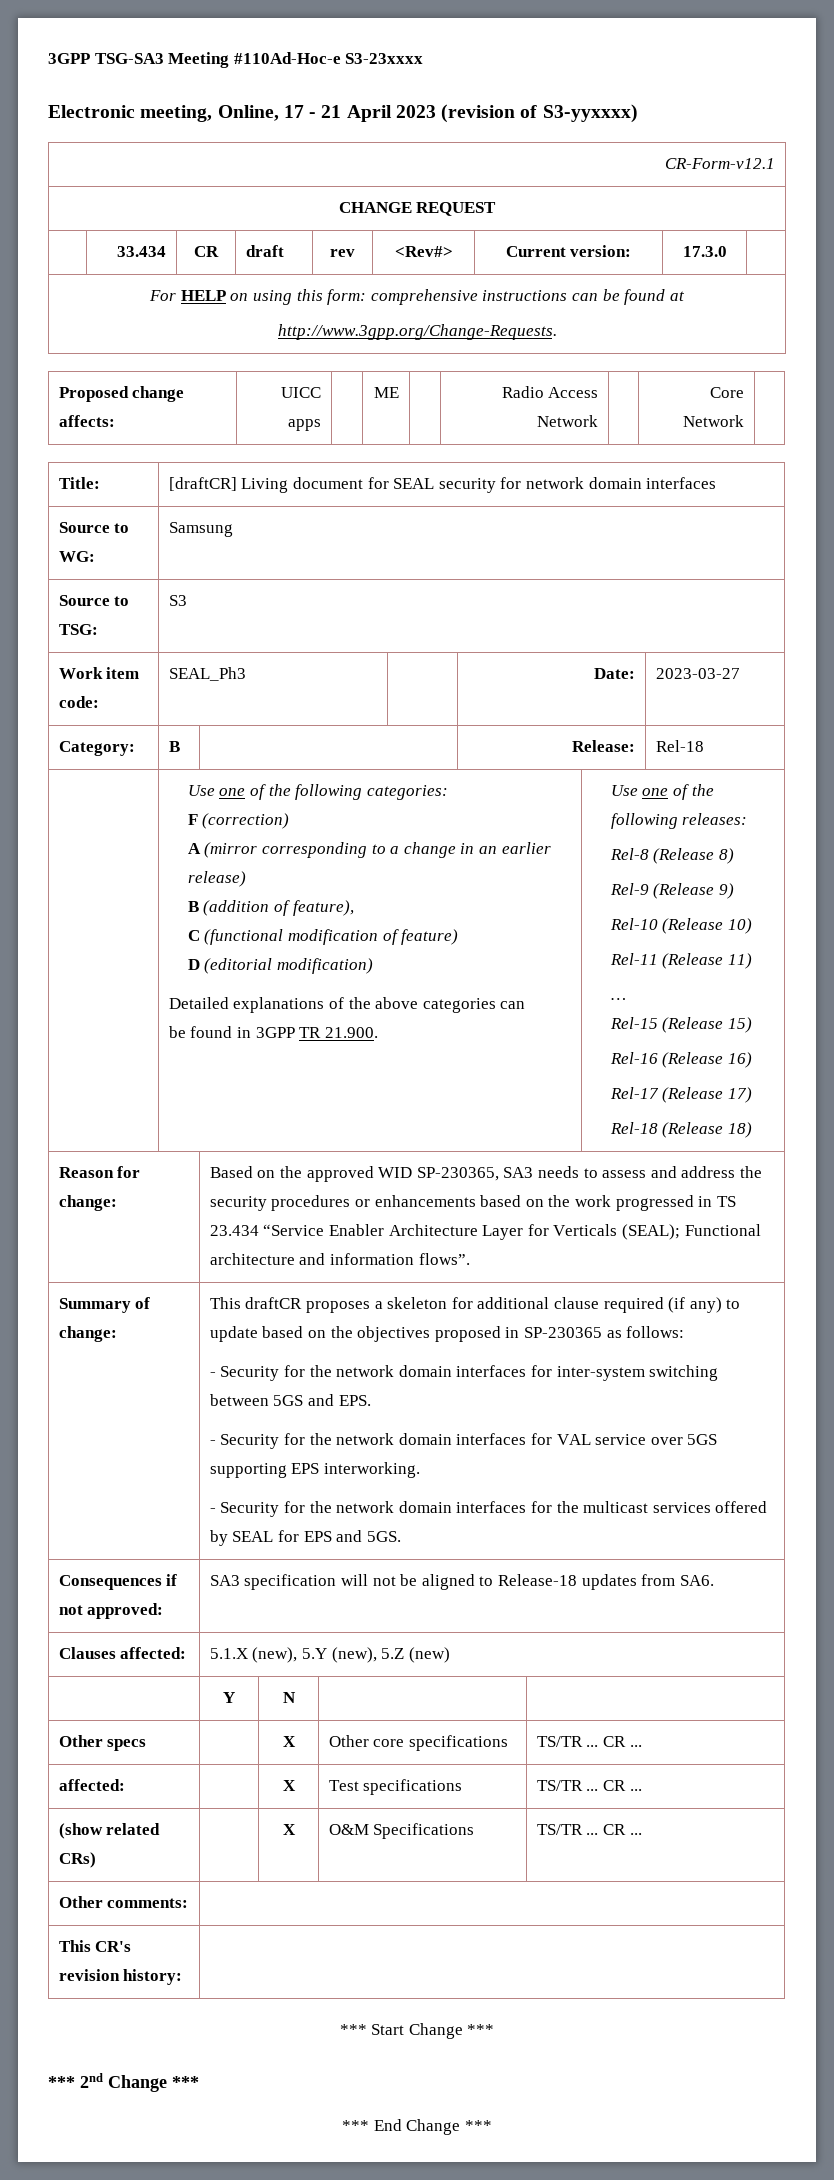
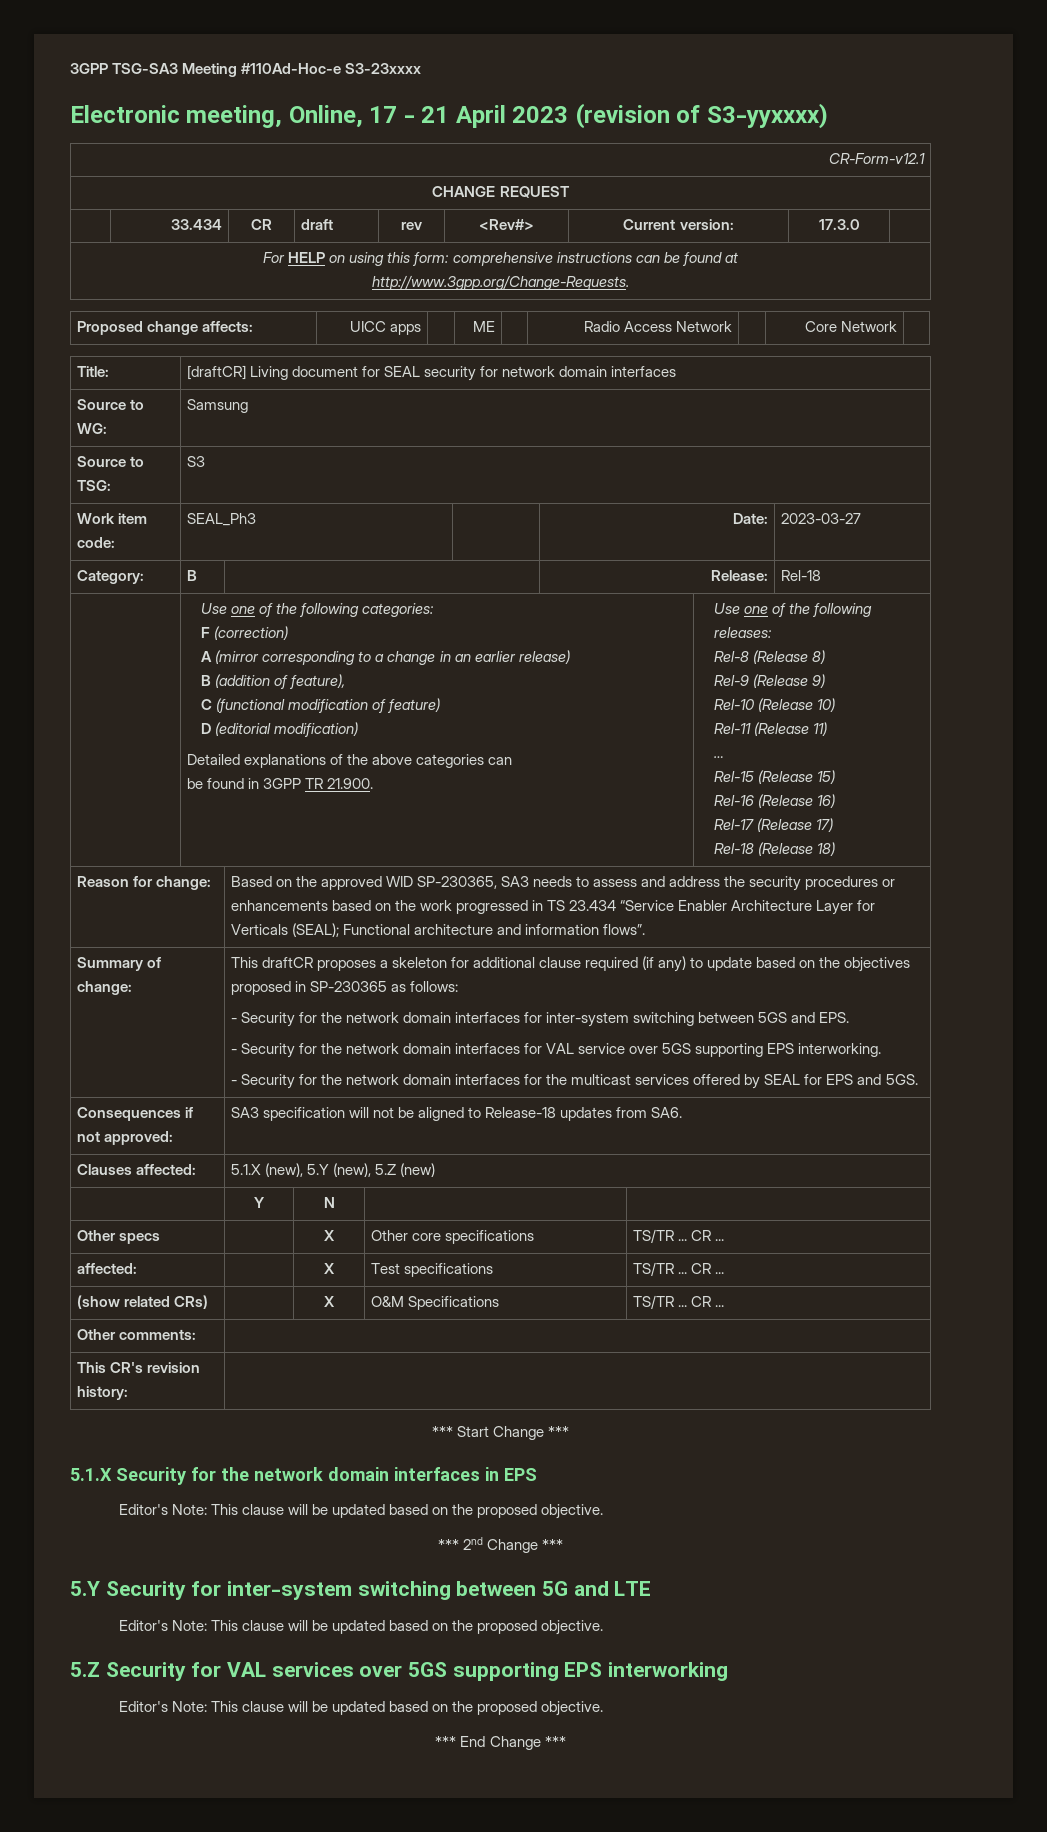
+ 5.1.X Security for the network domain interfaces in EPS
+ Editor's Note: This clause will be updated based on the proposed objective.
  *** 2nd Change ***
+ 5.Y Security for inter-system switching between 5G and LTE
+ Editor's Note: This clause will be updated based on the proposed objective.
+ 5.Z Security for VAL services over 5GS supporting EPS interworking
+ Editor's Note: This clause will be updated based on the proposed objective.

